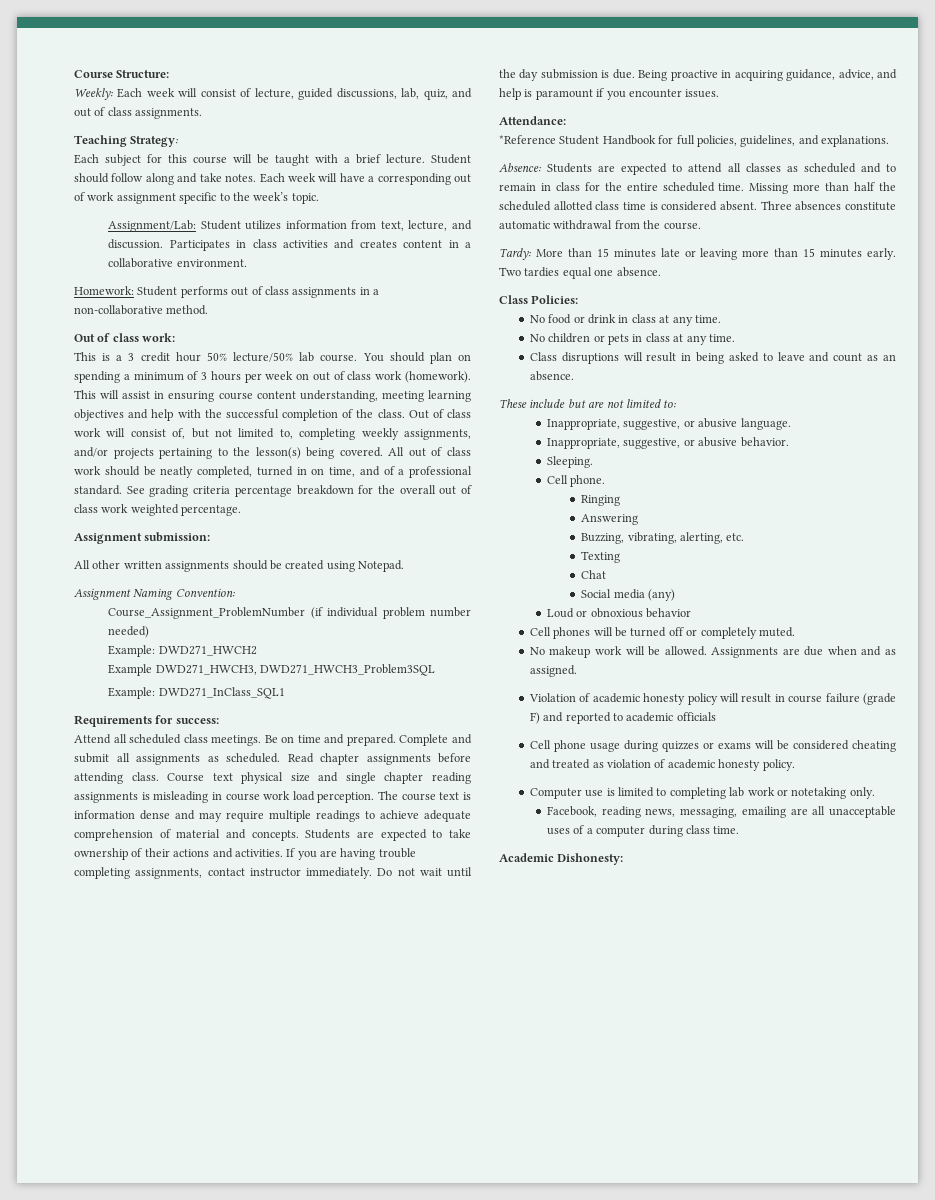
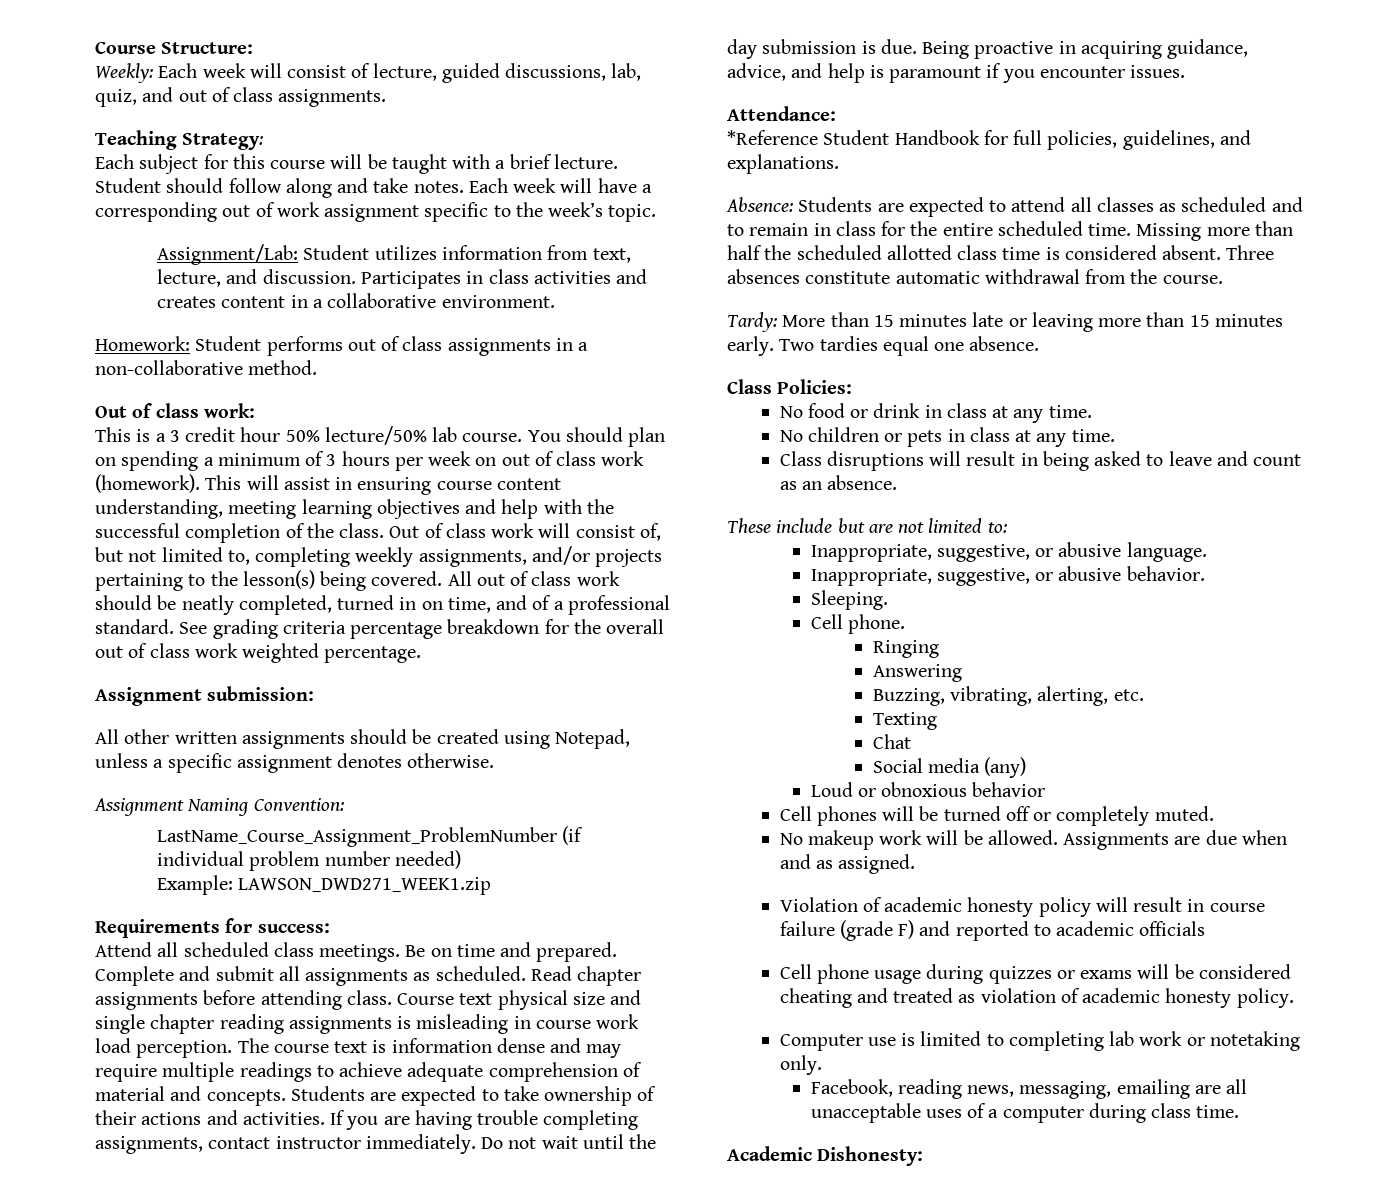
- All other written assignments should be created using Notepad.
+ All other written assignments should be created using Notepad, unless a specific assignment denotes otherwise.
- Course_Assignment_ProblemNumber (if individual problem number needed)
+ LastName_Course_Assignment_ProblemNumber (if individual problem number needed)
- Example: DWD271_HWCH2
- Example DWD271_HWCH3, DWD271_HWCH3_Problem3SQL
- Example: DWD271_InClass_SQL1
+ Example: LAWSON_DWD271_WEEK1.zip

